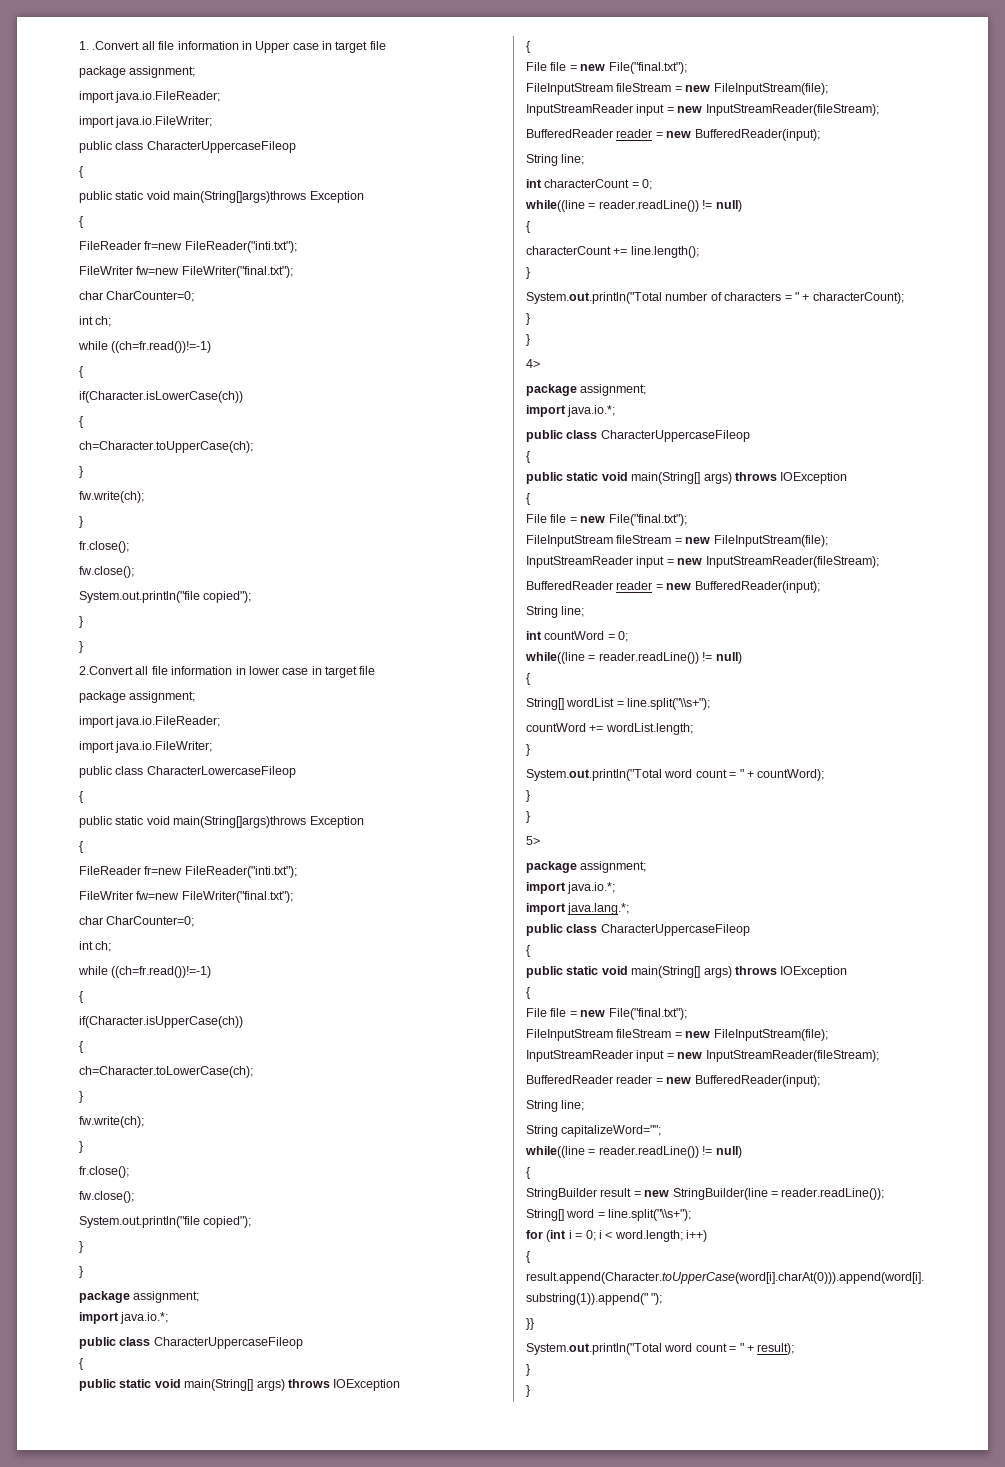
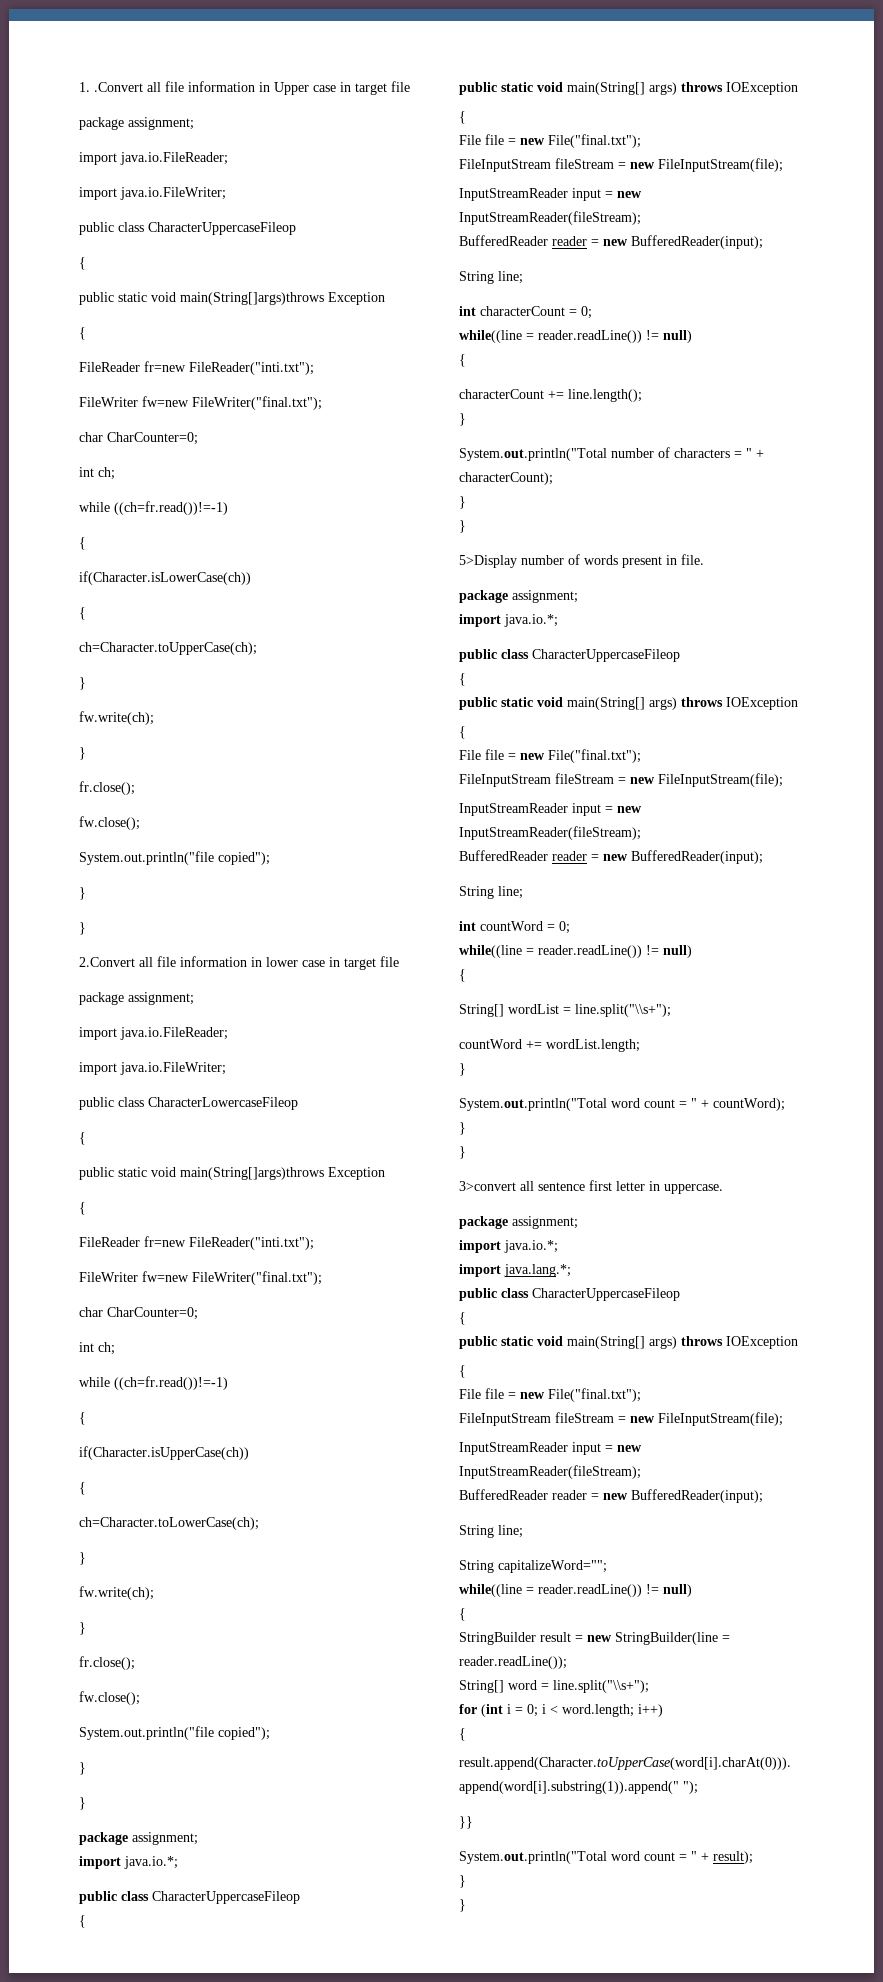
- 4>
+ 5>Display number of words present in file.
- 5>
+ 3>convert all sentence first letter in uppercase.

